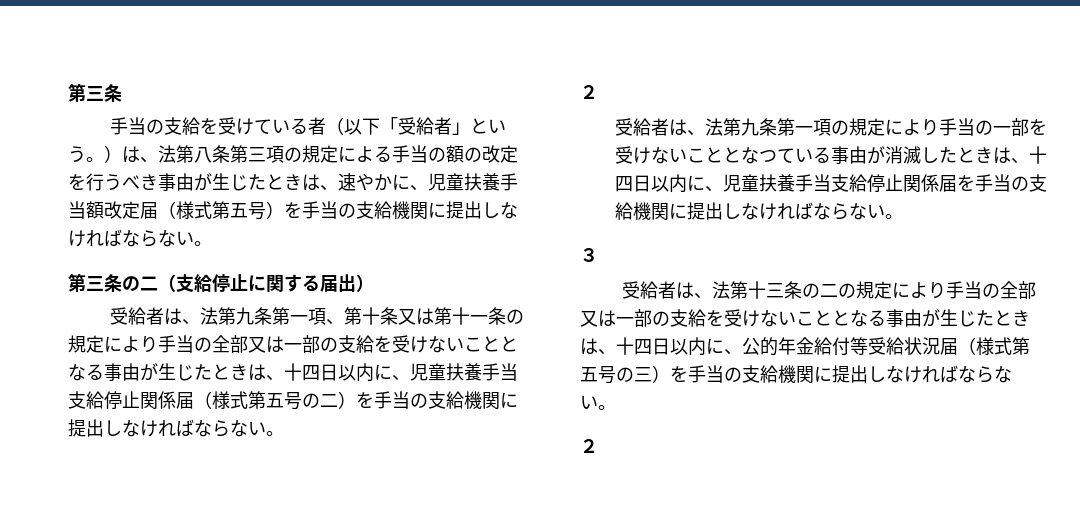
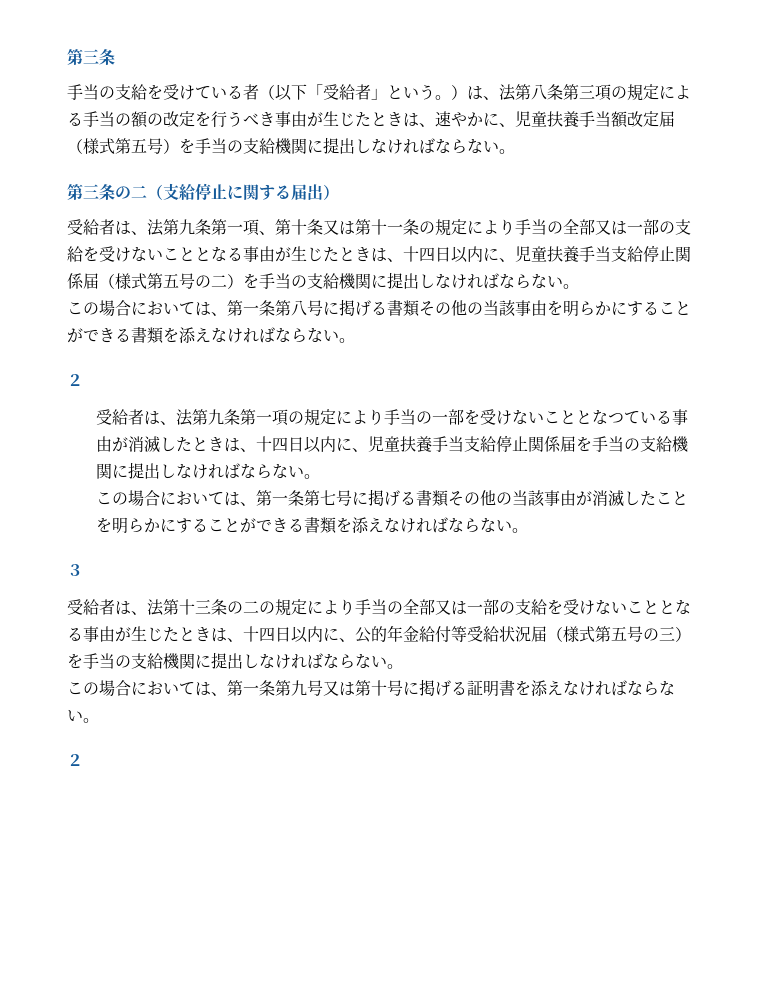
+ この場合においては、第一条第八号に掲げる書類その他の当該事由を明らかにすることができる書類を添えなければならない。
+ この場合においては、第一条第七号に掲げる書類その他の当該事由が消滅したことを明らかにすることができる書類を添えなければならない。
+ この場合においては、第一条第九号又は第十号に掲げる証明書を添えなければならない。

